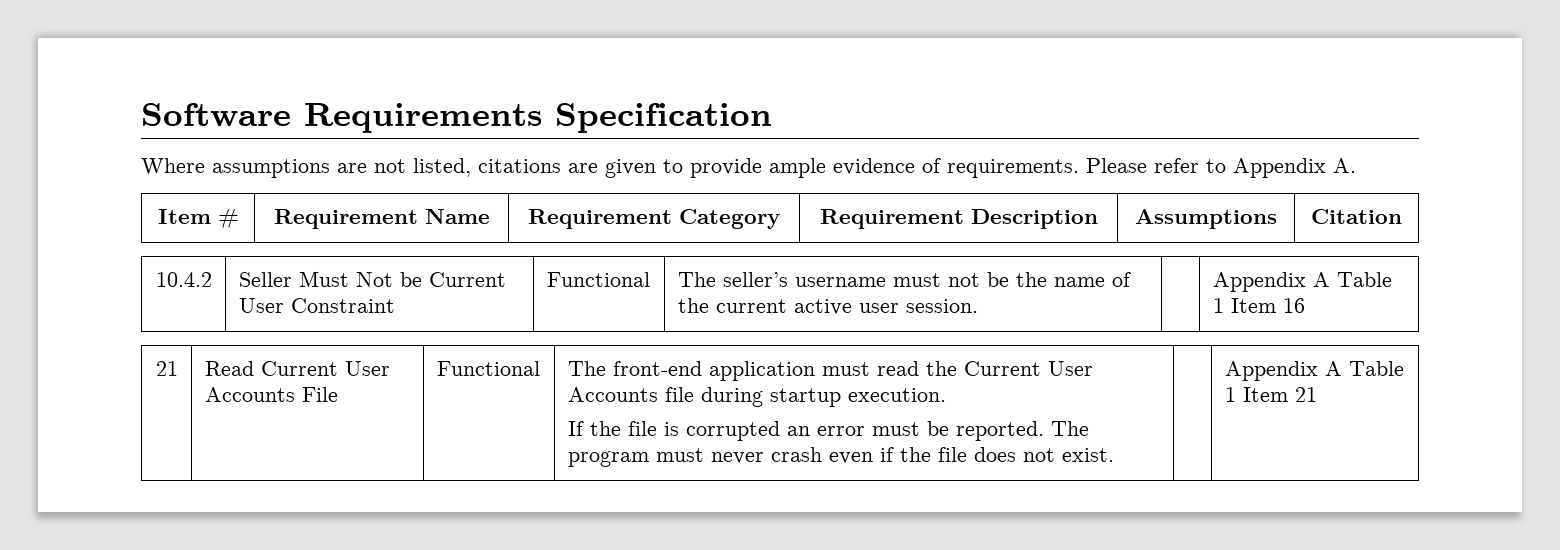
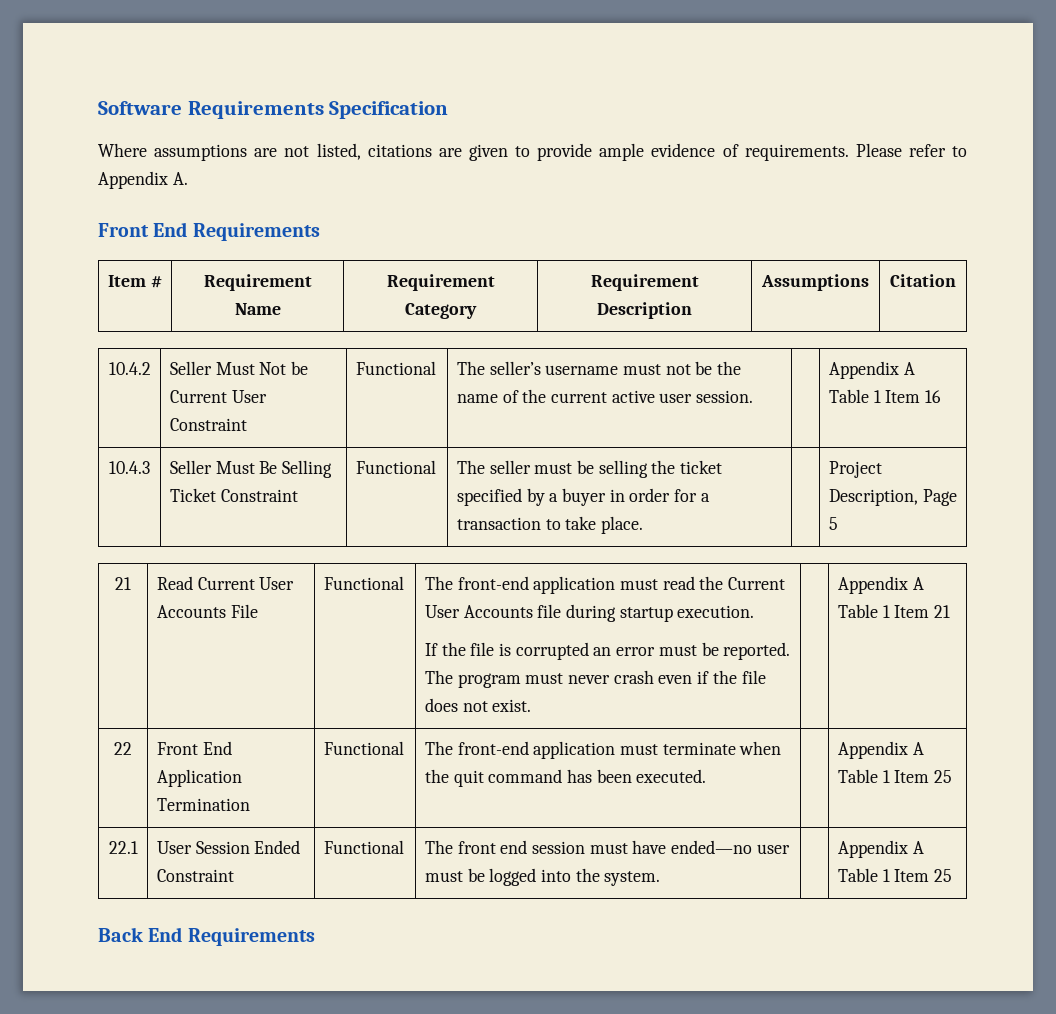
+ Front End Requirements
+ 10.4.3 | Seller Must Be Selling Ticket Constraint | Functional | The seller must be selling the ticket specified by a buyer in order for a transaction to take place. | | Project Description, Page 5
+ 22 | Front End Application Termination | Functional | The front-end application must terminate when the quit command has been executed. | | Appendix A Table 1 Item 25
+ 22.1 | User Session Ended Constraint | Functional | The front end session must have ended—no user must be logged into the system. | | Appendix A Table 1 Item 25
+ Back End Requirements

